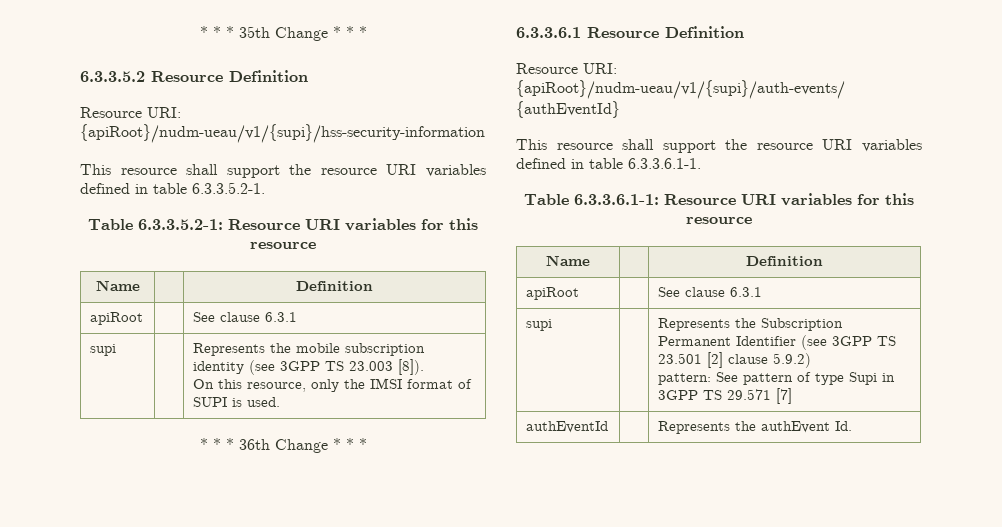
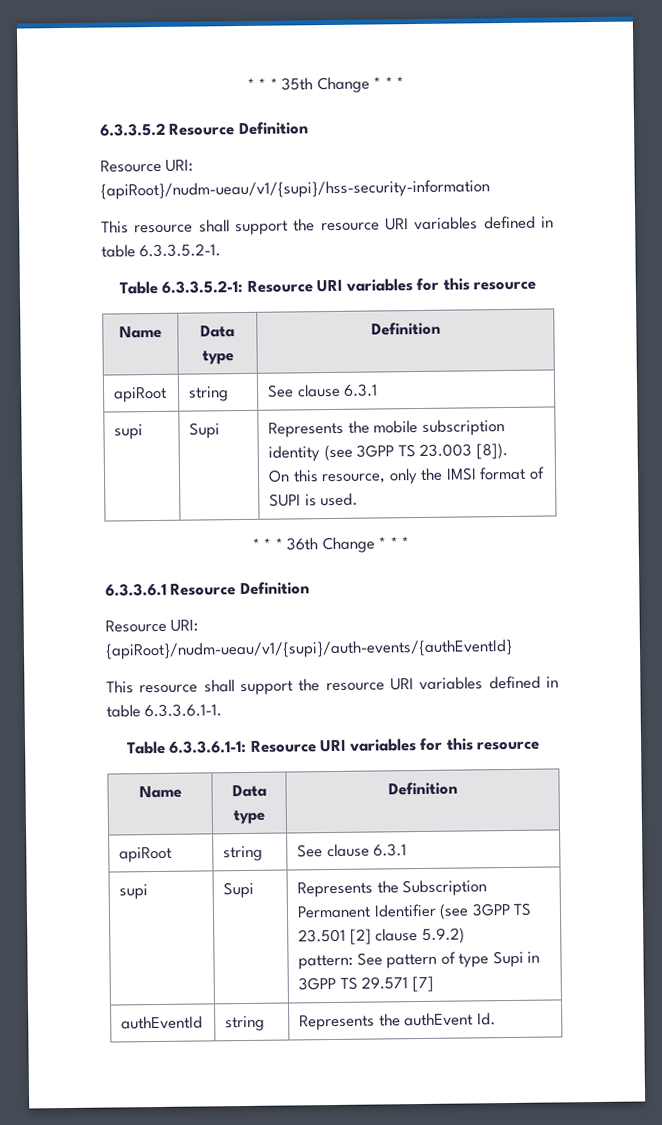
  Table 6.3.3.5.2-1: Resource URI variables for this resource
- Name | | Definition
- apiRoot | | See clause 6.3.1
- supi | | Represents the mobile subscription identity (see 3GPP TS 23.003 [8]).
+ Name | Data type | Definition
+ apiRoot | string | See clause 6.3.1
+ supi | Supi | Represents the mobile subscription identity (see 3GPP TS 23.003 [8]).
  Table 6.3.3.6.1-1: Resource URI variables for this resource
- Name | | Definition
- apiRoot | | See clause 6.3.1
- supi | | Represents the Subscription Permanent Identifier (see 3GPP TS 23.501 [2] clause 5.9.2)
+ Name | Data type | Definition
+ apiRoot | string | See clause 6.3.1
+ supi | Supi | Represents the Subscription Permanent Identifier (see 3GPP TS 23.501 [2] clause 5.9.2)
- authEventId | | Represents the authEvent Id.
+ authEventId | string | Represents the authEvent Id.

